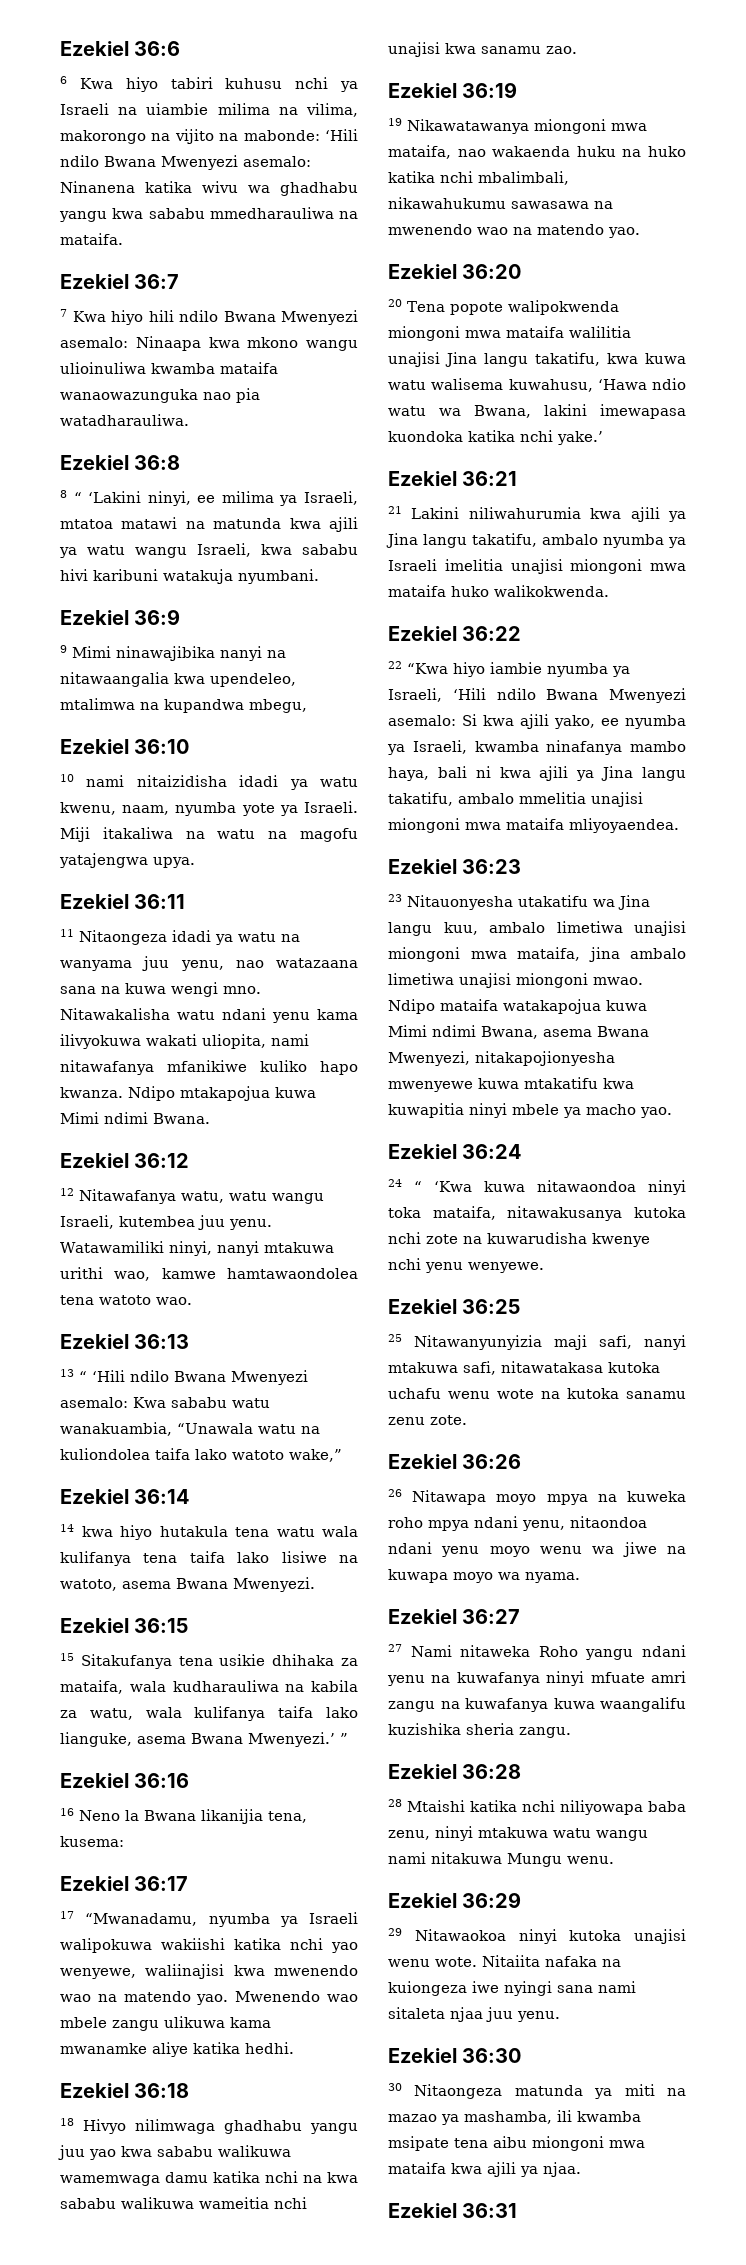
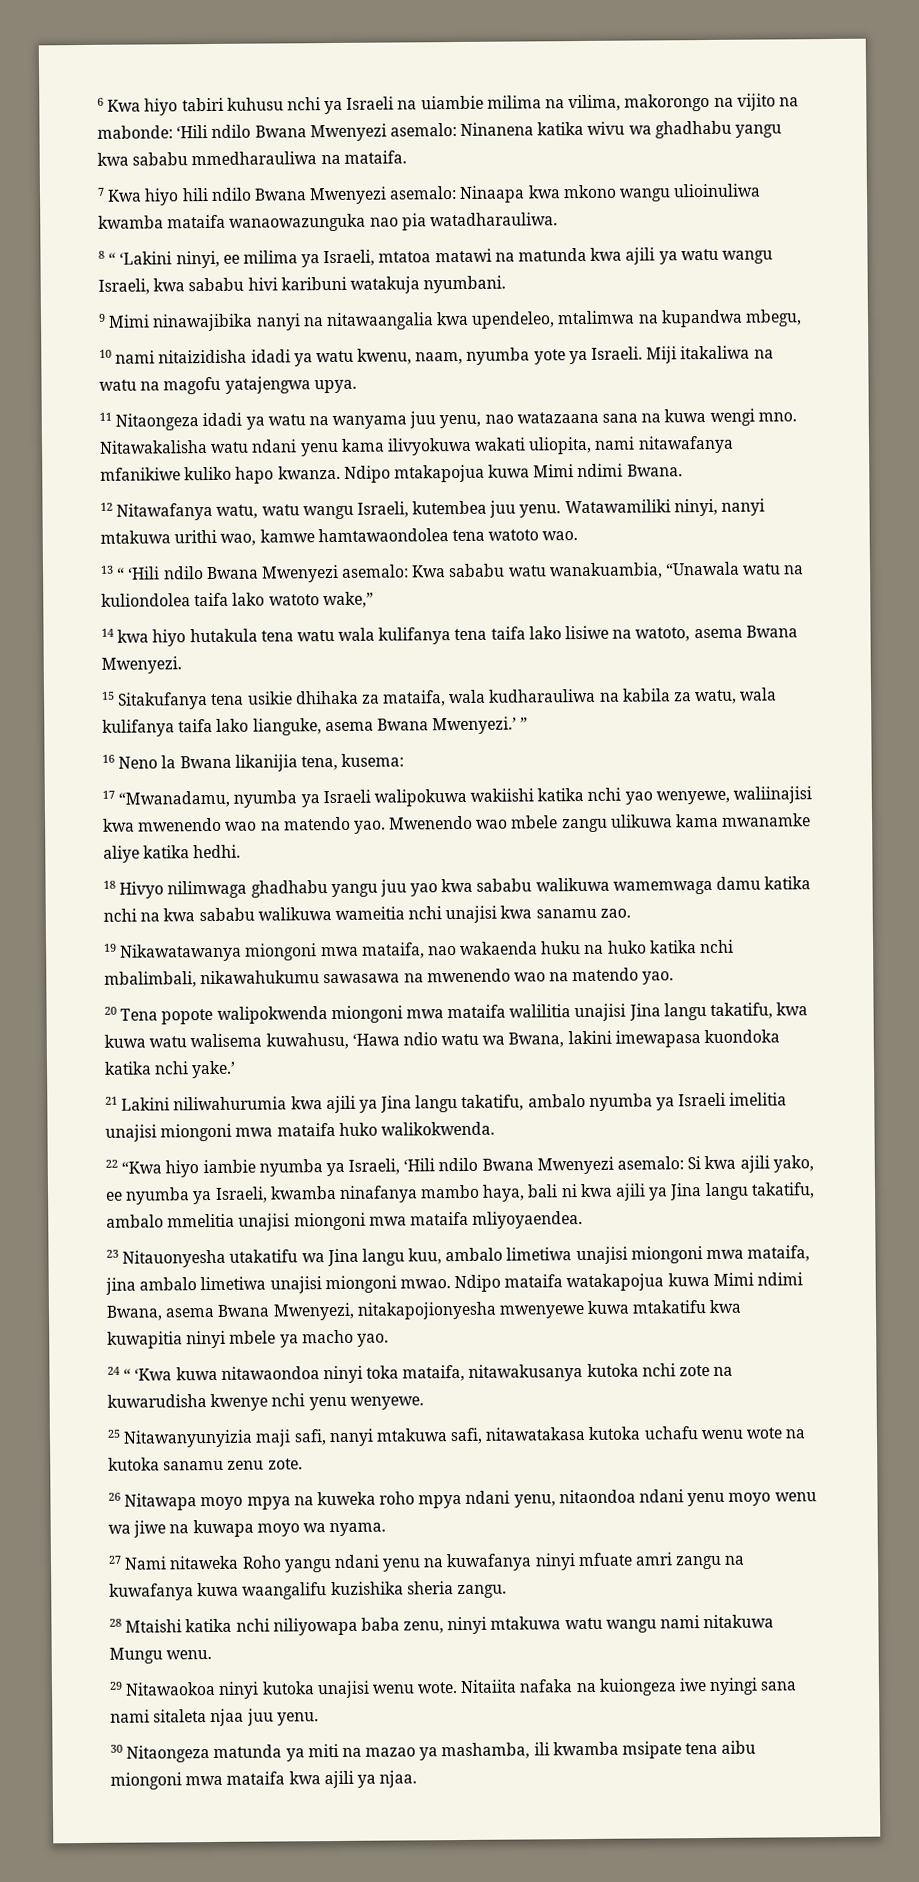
- Ezekiel 36:6
- Ezekiel 36:7
- Ezekiel 36:8
- Ezekiel 36:9
- Ezekiel 36:10
- Ezekiel 36:11
- Ezekiel 36:12
- Ezekiel 36:13
- Ezekiel 36:14
- Ezekiel 36:15
- Ezekiel 36:16
- Ezekiel 36:17
- Ezekiel 36:18
- Ezekiel 36:19
- Ezekiel 36:20
- Ezekiel 36:21
- Ezekiel 36:22
- Ezekiel 36:23
- Ezekiel 36:24
- Ezekiel 36:25
- Ezekiel 36:26
- Ezekiel 36:27
- Ezekiel 36:28
- Ezekiel 36:29
- Ezekiel 36:30
- Ezekiel 36:31

